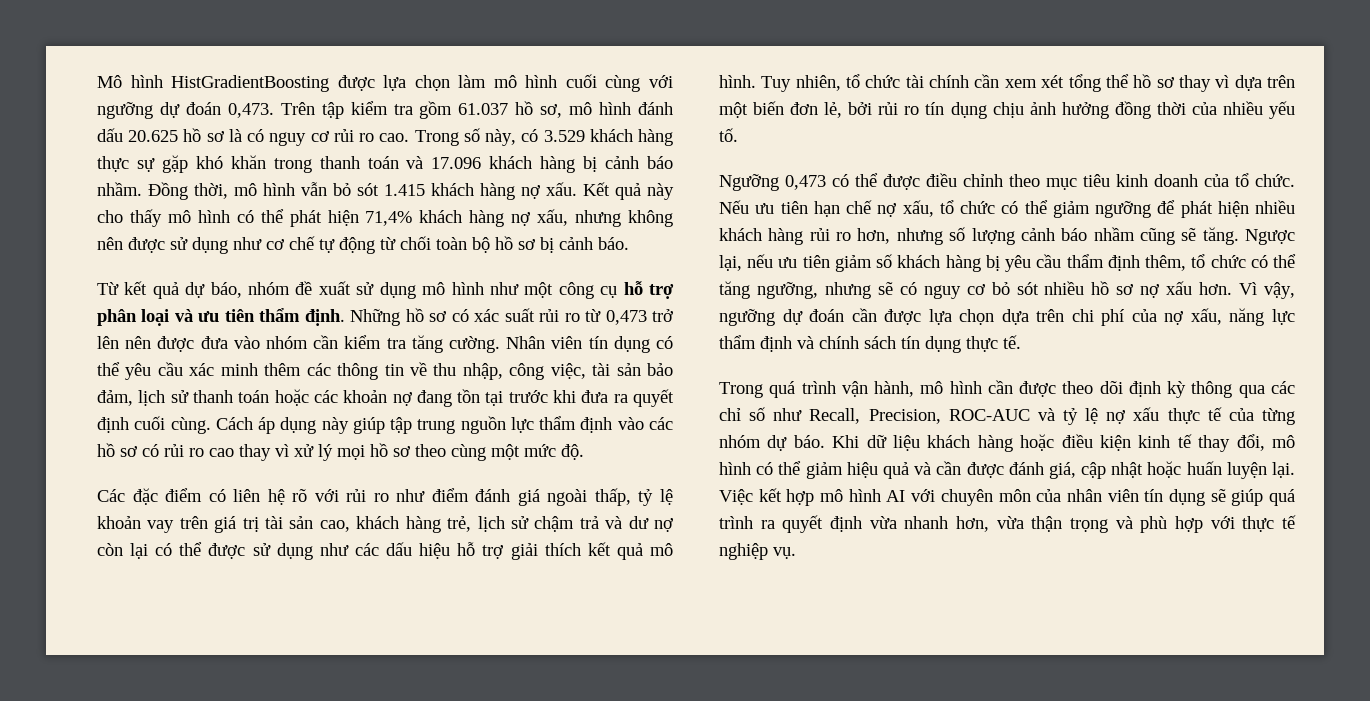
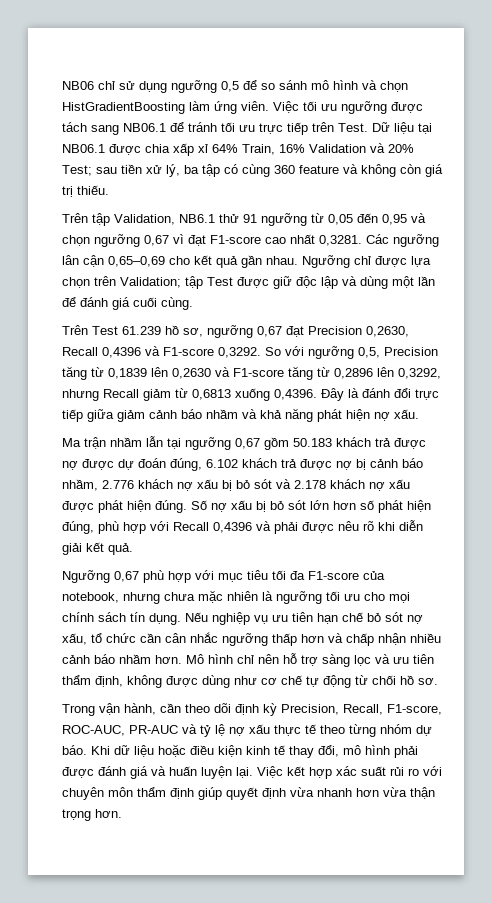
- Mô hình HistGradientBoosting được lựa chọn làm mô hình cuối cùng với ngưỡng dự đoán 0,473. Trên tập kiểm tra gồm 61.037 hồ sơ, mô hình đánh dấu 20.625 hồ sơ là có nguy cơ rủi ro cao. Trong số này, có 3.529 khách hàng thực sự gặp khó khăn trong thanh toán và 17.096 khách hàng bị cảnh báo nhầm. Đồng thời, mô hình vẫn bỏ sót 1.415 khách hàng nợ xấu. Kết quả này cho thấy mô hình có thể phát hiện 71,4% khách hàng nợ xấu, nhưng không nên được sử dụng như cơ chế tự động từ chối toàn bộ hồ sơ bị cảnh báo.
- Từ kết quả dự báo, nhóm đề xuất sử dụng mô hình như một công cụ hỗ trợ phân loại và ưu tiên thẩm định. Những hồ sơ có xác suất rủi ro từ 0,473 trở lên nên được đưa vào nhóm cần kiểm tra tăng cường. Nhân viên tín dụng có thể yêu cầu xác minh thêm các thông tin về thu nhập, công việc, tài sản bảo đảm, lịch sử thanh toán hoặc các khoản nợ đang tồn tại trước khi đưa ra quyết định cuối cùng. Cách áp dụng này giúp tập trung nguồn lực thẩm định vào các hồ sơ có rủi ro cao thay vì xử lý mọi hồ sơ theo cùng một mức độ.
- Các đặc điểm có liên hệ rõ với rủi ro như điểm đánh giá ngoài thấp, tỷ lệ khoản vay trên giá trị tài sản cao, khách hàng trẻ, lịch sử chậm trả và dư nợ còn lại có thể được sử dụng như các dấu hiệu hỗ trợ giải thích kết quả mô hình. Tuy nhiên, tổ chức tài chính cần xem xét tổng thể hồ sơ thay vì dựa trên một biến đơn lẻ, bởi rủi ro tín dụng chịu ảnh hưởng đồng thời của nhiều yếu tố.
- Ngưỡng 0,473 có thể được điều chỉnh theo mục tiêu kinh doanh của tổ chức. Nếu ưu tiên hạn chế nợ xấu, tổ chức có thể giảm ngưỡng để phát hiện nhiều khách hàng rủi ro hơn, nhưng số lượng cảnh báo nhầm cũng sẽ tăng. Ngược lại, nếu ưu tiên giảm số khách hàng bị yêu cầu thẩm định thêm, tổ chức có thể tăng ngưỡng, nhưng sẽ có nguy cơ bỏ sót nhiều hồ sơ nợ xấu hơn. Vì vậy, ngưỡng dự đoán cần được lựa chọn dựa trên chi phí của nợ xấu, năng lực thẩm định và chính sách tín dụng thực tế.
- Trong quá trình vận hành, mô hình cần được theo dõi định kỳ thông qua các chỉ số như Recall, Precision, ROC-AUC và tỷ lệ nợ xấu thực tế của từng nhóm dự báo.
+ NB06 chỉ sử dụng ngưỡng 0,5 để so sánh mô hình và chọn HistGradientBoosting làm ứng viên. Việc tối ưu ngưỡng được tách sang NB06.1 để tránh tối ưu trực tiếp trên Test. Dữ liệu tại NB06.1 được chia xấp xỉ 64% Train, 16% Validation và 20% Test; sau tiền xử lý, ba tập có cùng 360 feature và không còn giá trị thiếu.
+ Trên tập Validation, NB6.1 thử 91 ngưỡng từ 0,05 đến 0,95 và chọn ngưỡng 0,67 vì đạt F1-score cao nhất 0,3281. Các ngưỡng lân cận 0,65–0,69 cho kết quả gần nhau. Ngưỡng chỉ được lựa chọn trên Validation; tập Test được giữ độc lập và dùng một lần để đánh giá cuối cùng.
+ Trên Test 61.239 hồ sơ, ngưỡng 0,67 đạt Precision 0,2630, Recall 0,4396 và F1-score 0,3292. So với ngưỡng 0,5, Precision tăng từ 0,1839 lên 0,2630 và F1-score tăng từ 0,2896 lên 0,3292, nhưng Recall giảm từ 0,6813 xuống 0,4396. Đây là đánh đổi trực tiếp giữa giảm cảnh báo nhầm và khả năng phát hiện nợ xấu.
+ Ma trận nhầm lẫn tại ngưỡng 0,67 gồm 50.183 khách trả được nợ được dự đoán đúng, 6.102 khách trả được nợ bị cảnh báo nhầm, 2.776 khách nợ xấu bị bỏ sót và 2.178 khách nợ xấu được phát hiện đúng. Số nợ xấu bị bỏ sót lớn hơn số phát hiện đúng, phù hợp với Recall 0,4396 và phải được nêu rõ khi diễn giải kết quả.
+ Ngưỡng 0,67 phù hợp với mục tiêu tối đa F1-score của notebook, nhưng chưa mặc nhiên là ngưỡng tối ưu cho mọi chính sách tín dụng. Nếu nghiệp vụ ưu tiên hạn chế bỏ sót nợ xấu, tổ chức cần cân nhắc ngưỡng thấp hơn và chấp nhận nhiều cảnh báo nhầm hơn. Mô hình chỉ nên hỗ trợ sàng lọc và ưu tiên thẩm định, không được dùng như cơ chế tự động từ chối hồ sơ.
+ Trong vận hành, cần theo dõi định kỳ Precision, Recall, F1-score, ROC-AUC, PR-AUC và tỷ lệ nợ xấu thực tế theo từng nhóm dự báo.
- Khi dữ liệu khách hàng hoặc điều kiện kinh tế thay đổi, mô hình có thể giảm hiệu quả và cần được đánh giá, cập nhật hoặc huấn luyện lại.
+ Khi dữ liệu hoặc điều kiện kinh tế thay đổi, mô hình phải được đánh giá và huấn luyện lại.
- Việc kết hợp mô hình AI với chuyên môn của nhân viên tín dụng sẽ giúp quá trình ra quyết định vừa nhanh hơn, vừa thận trọng và phù hợp với thực tế nghiệp vụ.
+ Việc kết hợp xác suất rủi ro với chuyên môn thẩm định giúp quyết định vừa nhanh hơn vừa thận trọng hơn.

